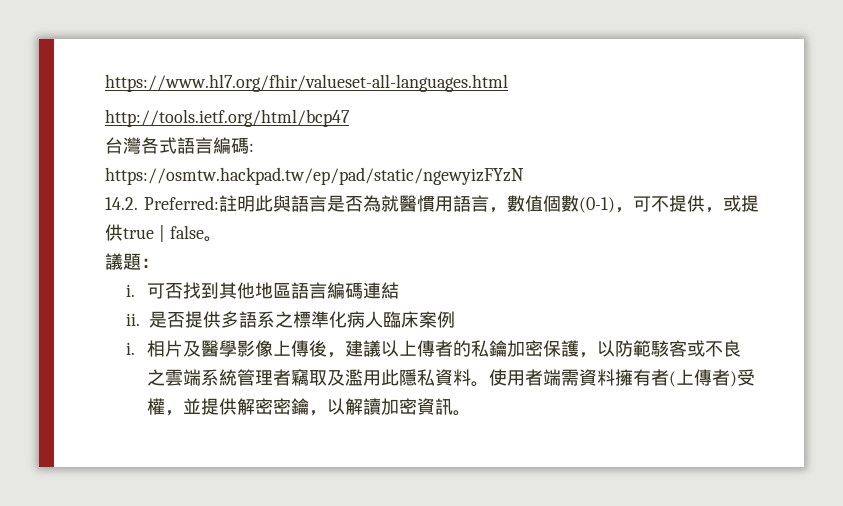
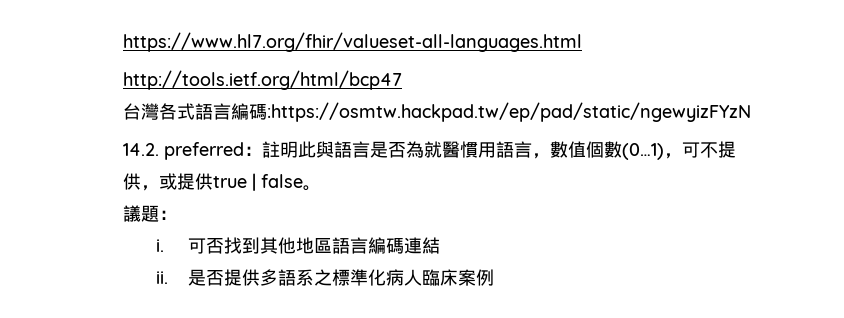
- 台灣各式語言編碼:
- https://osmtw.hackpad.tw/ep/pad/static/ngewyizFYzN
+ 台灣各式語言編碼:https://osmtw.hackpad.tw/ep/pad/static/ngewyizFYzN
- 14.2. Preferred:註明此與語言是否為就醫慣用語言，數值個數(0-1)，可不提供，或提供true | false。
+ 14.2. preferred：註明此與語言是否為就醫慣用語言，數值個數(0…1)，可不提供，或提供true | false。
- i.相片及醫學影像上傳後，建議以上傳者的私鑰加密保護，以防範駭客或不良之雲端系統管理者竊取及濫用此隱私資料。使用者端需資料擁有者(上傳者)受權，並提供解密密鑰，以解讀加密資訊。

